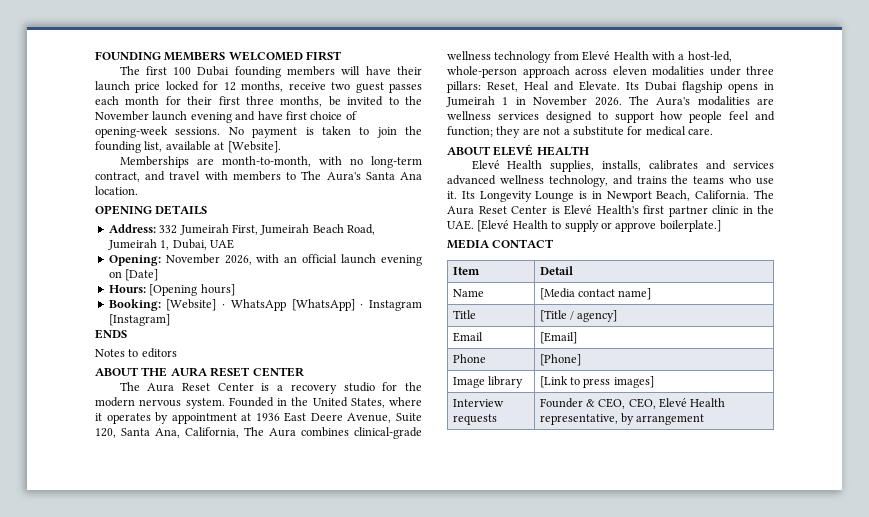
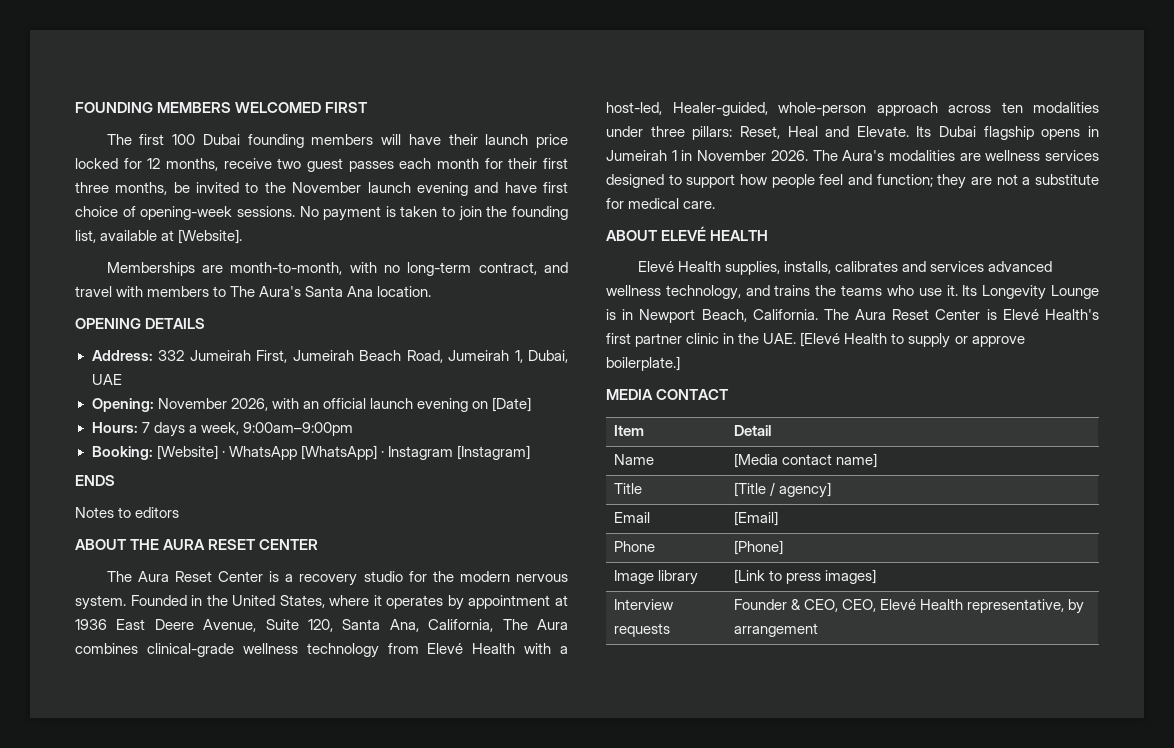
- Hours: [Opening hours]
+ Hours: 7 days a week, 9:00am–9:00pm
- Founded in the United States, where it operates by appointment at 1936 East Deere Avenue, Suite 120, Santa Ana, California, The Aura combines clinical-grade wellness technology from Elevé Health with a host-led, whole-person approach across eleven modalities under three pillars: Reset, Heal and Elevate.
+ Founded in the United States, where it operates by appointment at 1936 East Deere Avenue, Suite 120, Santa Ana, California, The Aura combines clinical-grade wellness technology from Elevé Health with a host-led, Healer-guided, whole-person approach across ten modalities under three pillars: Reset, Heal and Elevate.

